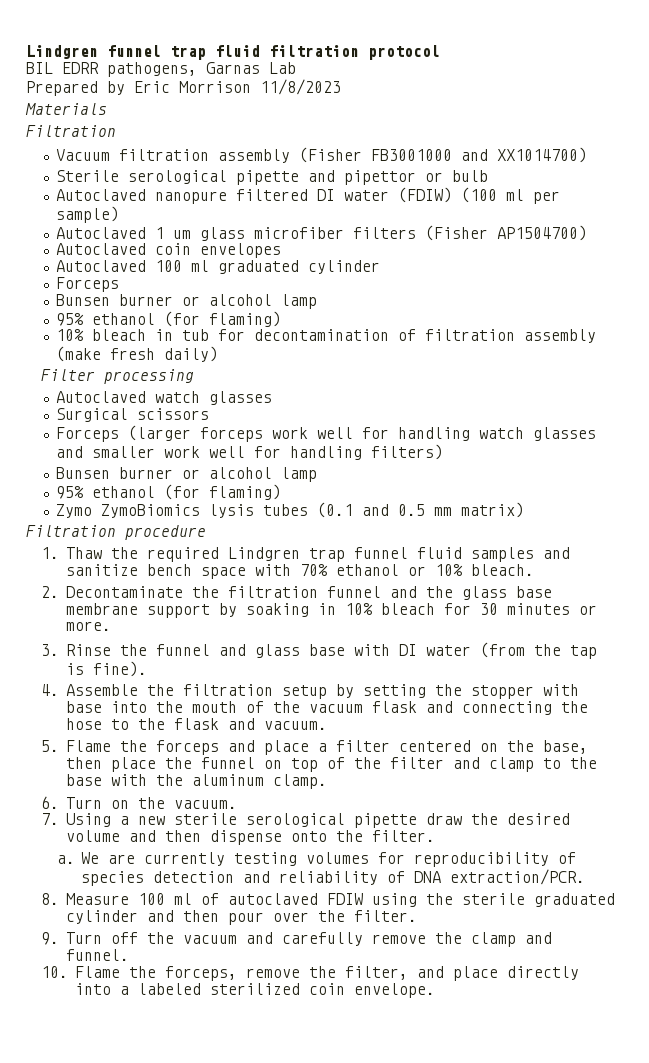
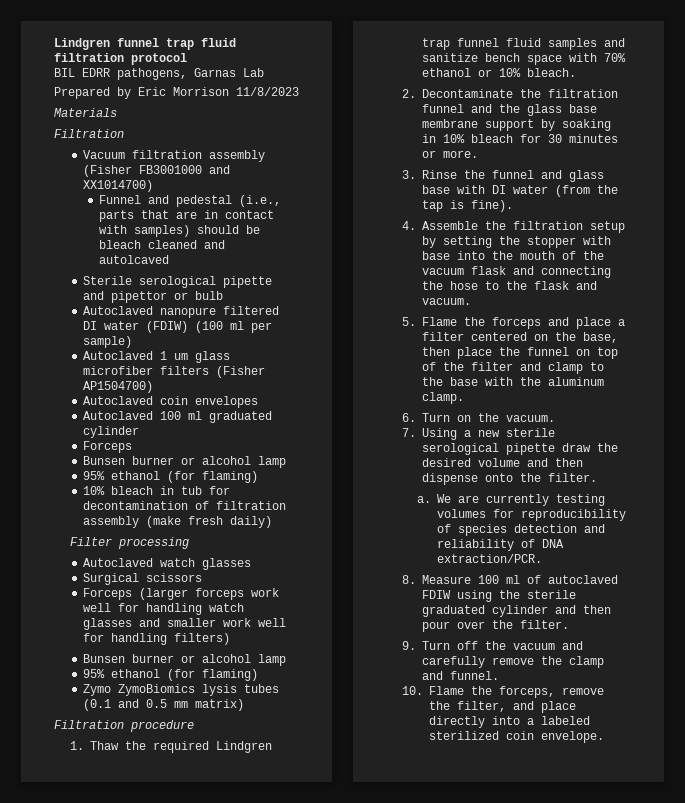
+ Funnel and pedestal (i.e., parts that are in contact with samples) should be bleach cleaned and autolcaved

